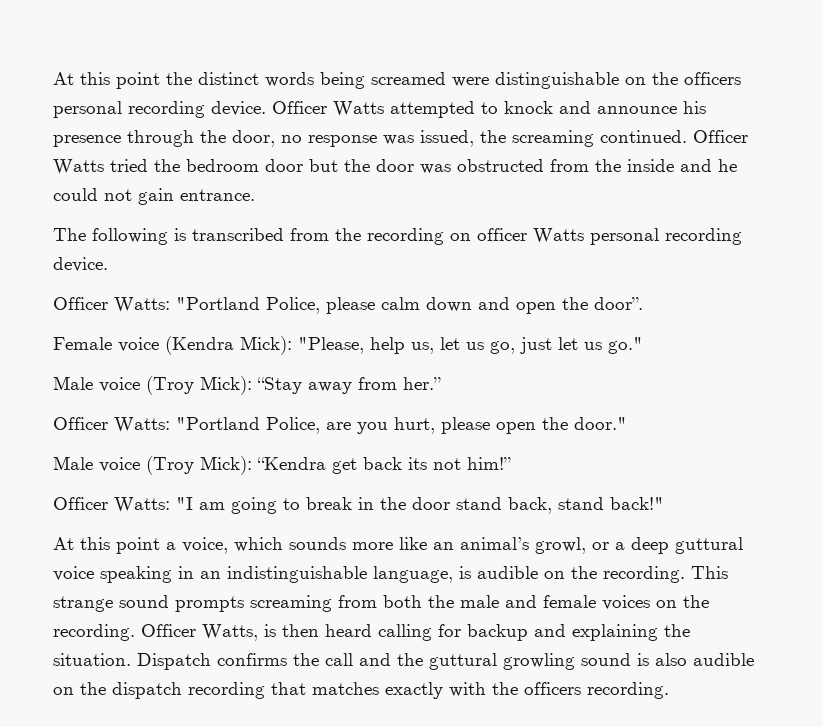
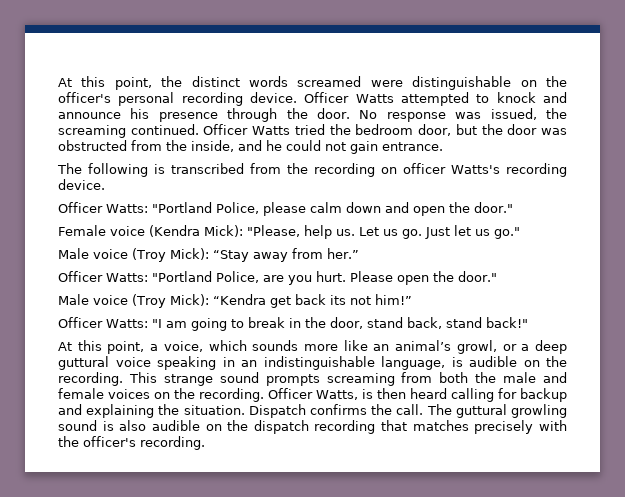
- At this point the distinct words being screamed were distinguishable on the officers personal recording device.
+ At this point, the distinct words screamed were distinguishable on the officer's personal recording device.
- Officer Watts attempted to knock and announce his presence through the door, no response was issued, the screaming continued.
+ Officer Watts attempted to knock and announce his presence through the door. No response was issued, the screaming continued.
- Officer Watts tried the bedroom door but the door was obstructed from the inside and he could not gain entrance.
+ Officer Watts tried the bedroom door, but the door was obstructed from the inside, and he could not gain entrance.
- The following is transcribed from the recording on officer Watts personal recording device.
+ The following is transcribed from the recording on officer Watts's recording device.
- Officer Watts: "Portland Police, please calm down and open the door”.
+ Officer Watts: "Portland Police, please calm down and open the door."
- Female voice (Kendra Mick): "Please, help us, let us go, just let us go."
+ Female voice (Kendra Mick): "Please, help us. Let us go. Just let us go."
- Officer Watts: "Portland Police, are you hurt, please open the door."
+ Officer Watts: "Portland Police, are you hurt. Please open the door."
- Officer Watts: "I am going to break in the door stand back, stand back!"
+ Officer Watts: "I am going to break in the door, stand back, stand back!"
- At this point a voice, which sounds more like an animal’s growl, or a deep guttural voice speaking in an indistinguishable language, is audible on the recording.
+ At this point, a voice, which sounds more like an animal’s growl, or a deep guttural voice speaking in an indistinguishable language, is audible on the recording.
- Dispatch confirms the call and the guttural growling sound is also audible on the dispatch recording that matches exactly with the officers recording.
+ Dispatch confirms the call. The guttural growling sound is also audible on the dispatch recording that matches precisely with the officer's recording.

